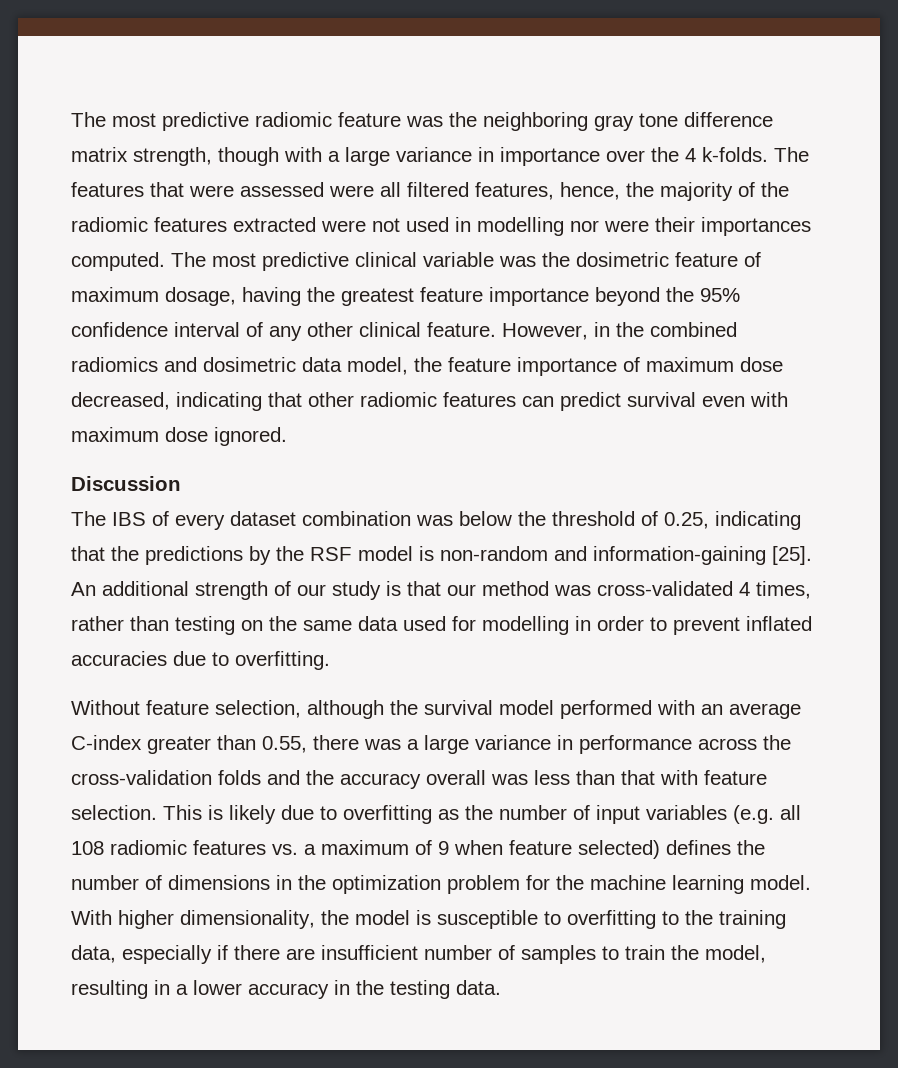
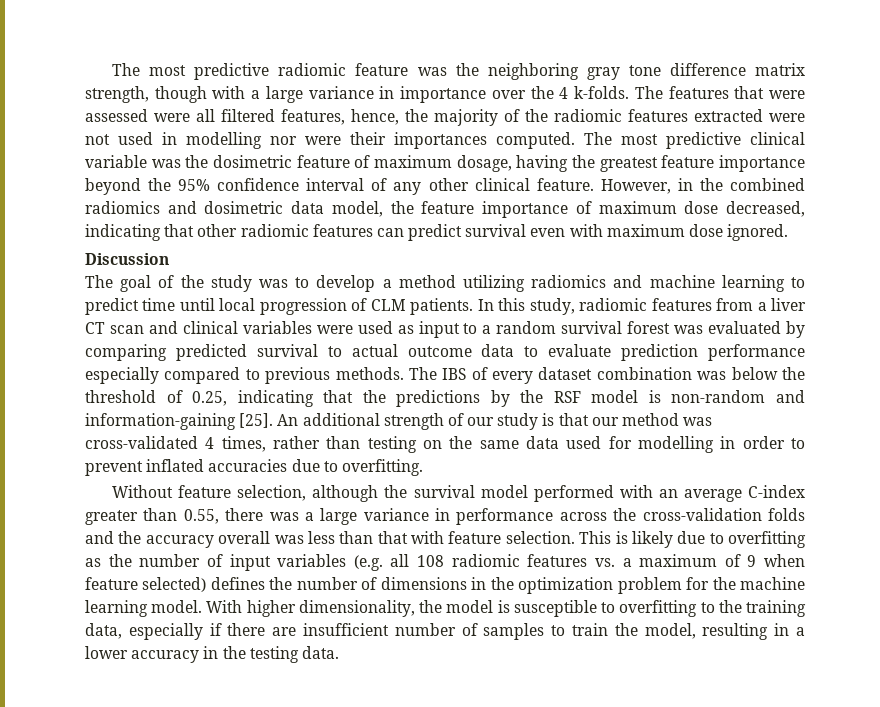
- The IBS of every dataset combination was below the threshold of 0.25, indicating that the predictions by the RSF model is non-random and information-gaining [25].
+ The goal of the study was to develop a method utilizing radiomics and machine learning to predict time until local progression of CLM patients. In this study, radiomic features from a liver CT scan and clinical variables were used as input to a random survival forest was evaluated by comparing predicted survival to actual outcome data to evaluate prediction performance especially compared to previous methods. The IBS of every dataset combination was below the threshold of 0.25, indicating that the predictions by the RSF model is non-random and information-gaining [25].

